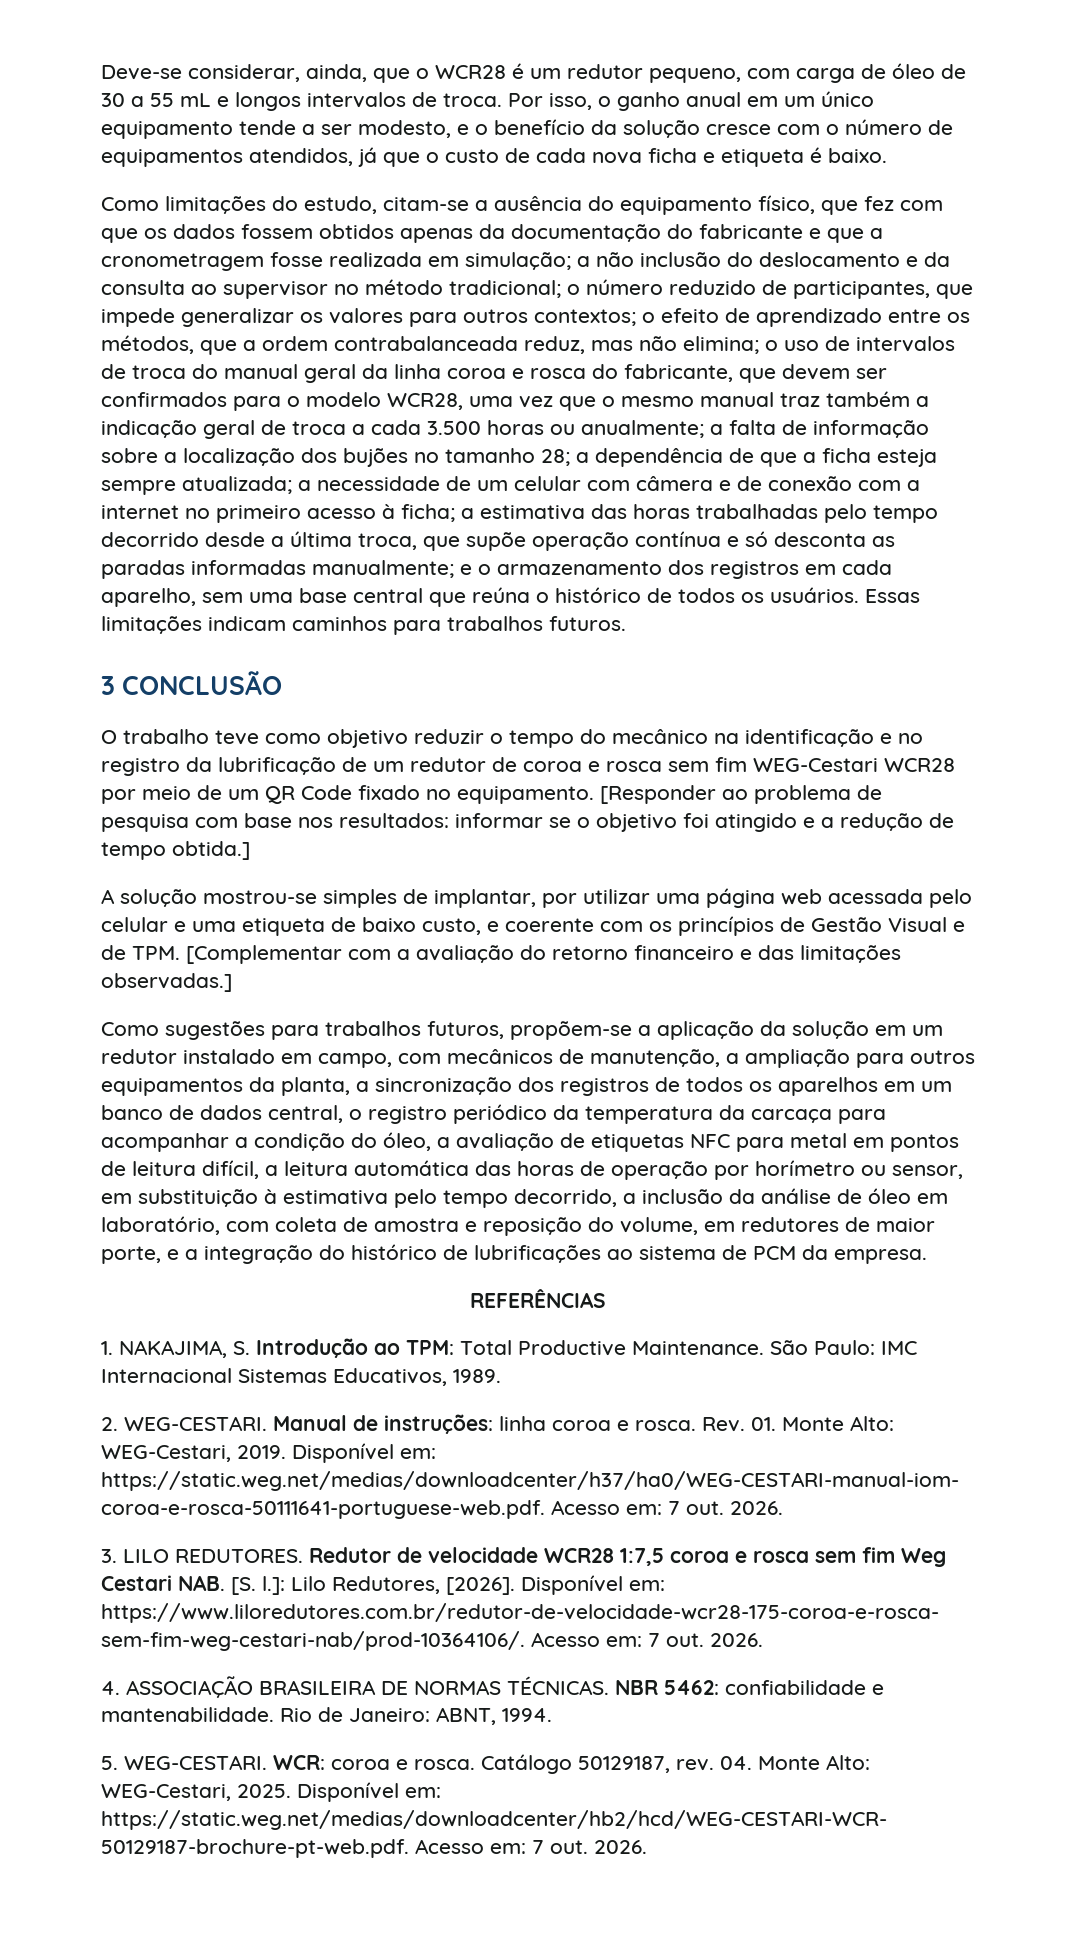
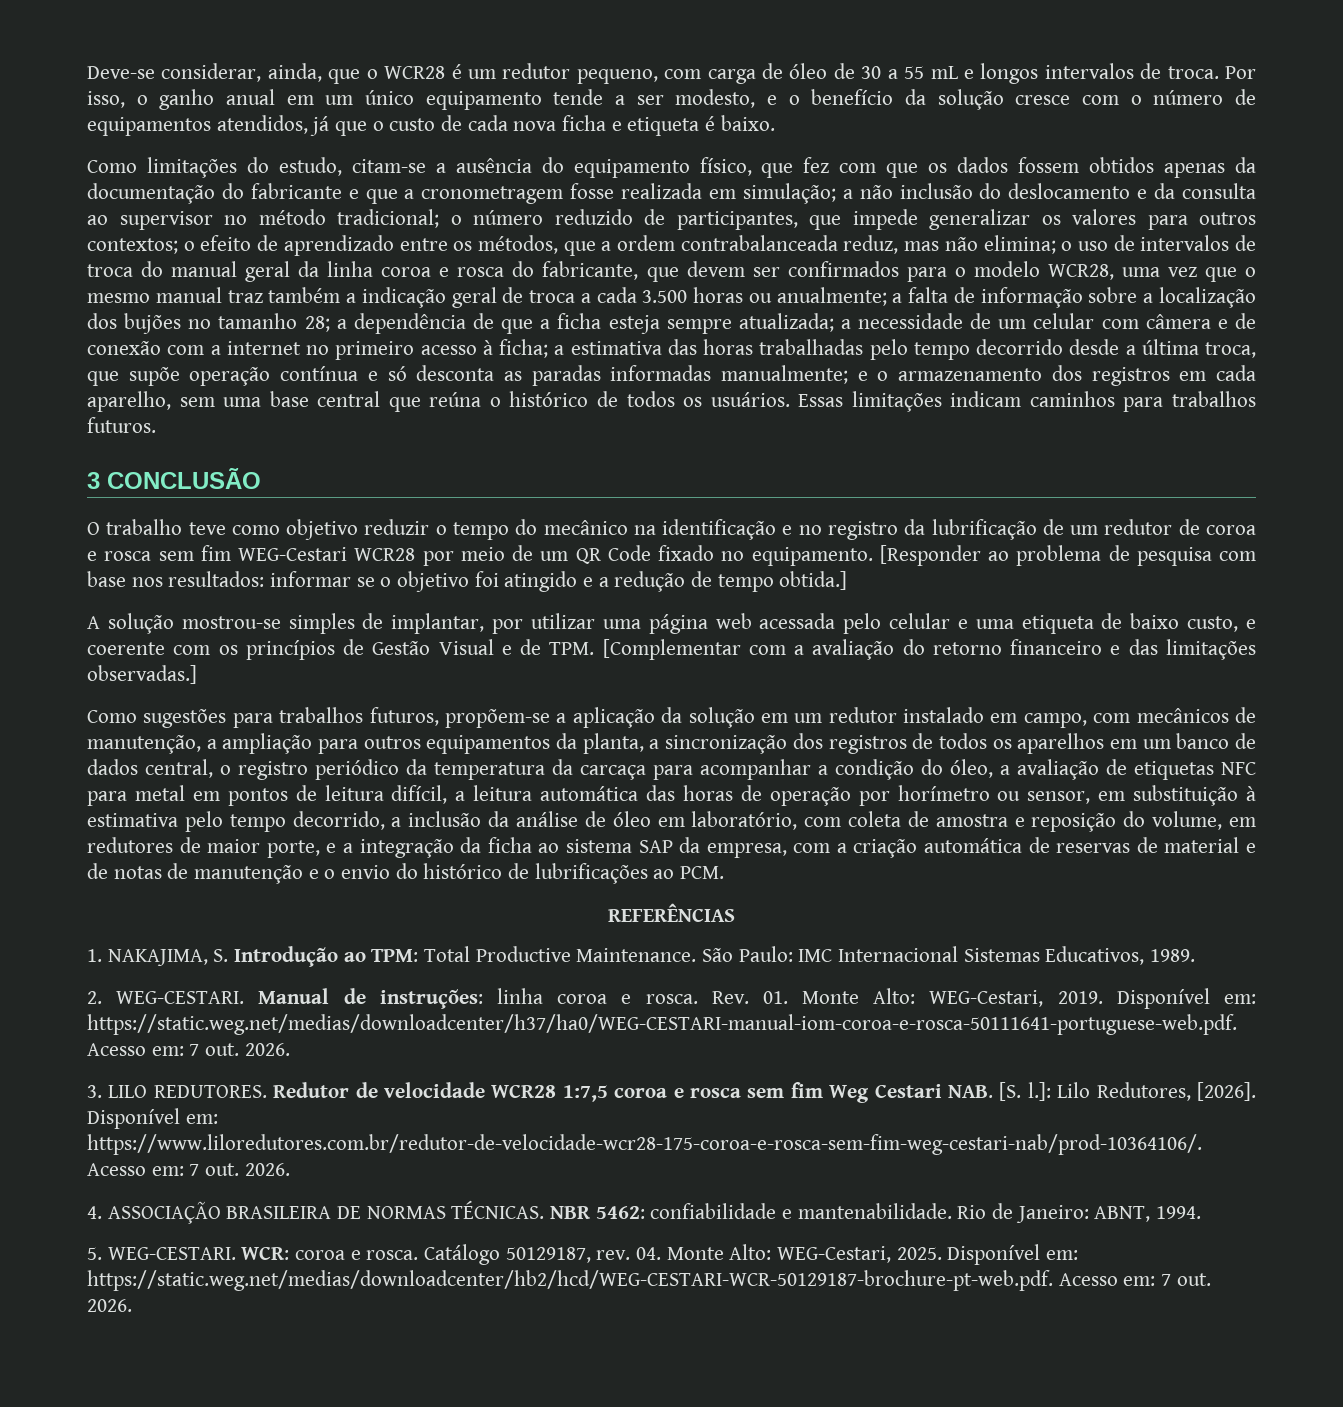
- Como sugestões para trabalhos futuros, propõem-se a aplicação da solução em um redutor instalado em campo, com mecânicos de manutenção, a ampliação para outros equipamentos da planta, a sincronização dos registros de todos os aparelhos em um banco de dados central, o registro periódico da temperatura da carcaça para acompanhar a condição do óleo, a avaliação de etiquetas NFC para metal em pontos de leitura difícil, a leitura automática das horas de operação por horímetro ou sensor, em substituição à estimativa pelo tempo decorrido, a inclusão da análise de óleo em laboratório, com coleta de amostra e reposição do volume, em redutores de maior porte, e a integração do histórico de lubrificações ao sistema de PCM da empresa.
+ Como sugestões para trabalhos futuros, propõem-se a aplicação da solução em um redutor instalado em campo, com mecânicos de manutenção, a ampliação para outros equipamentos da planta, a sincronização dos registros de todos os aparelhos em um banco de dados central, o registro periódico da temperatura da carcaça para acompanhar a condição do óleo, a avaliação de etiquetas NFC para metal em pontos de leitura difícil, a leitura automática das horas de operação por horímetro ou sensor, em substituição à estimativa pelo tempo decorrido, a inclusão da análise de óleo em laboratório, com coleta de amostra e reposição do volume, em redutores de maior porte, e a integração da ficha ao sistema SAP da empresa, com a criação automática de reservas de material e de notas de manutenção e o envio do histórico de lubrificações ao PCM.

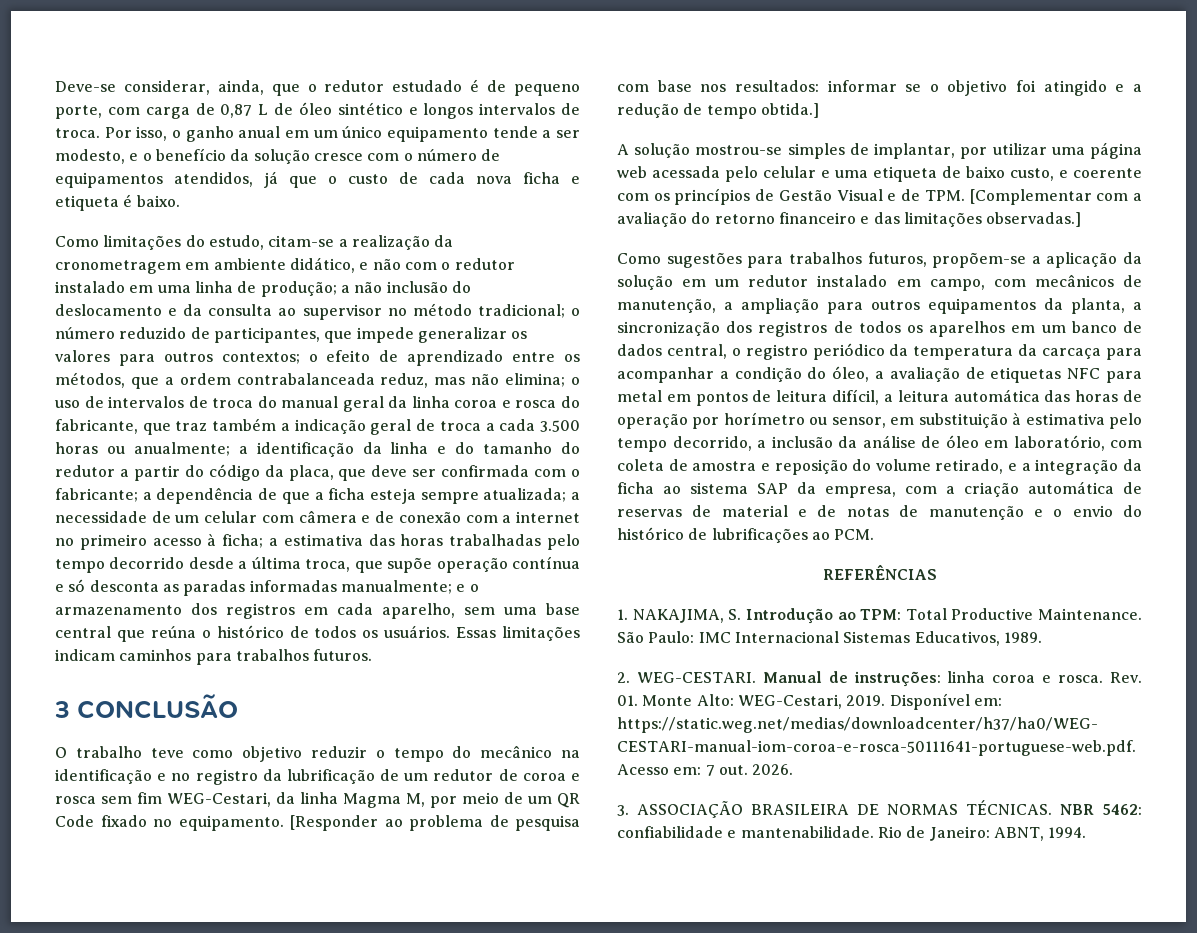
- Deve-se considerar, ainda, que o WCR28 é um redutor pequeno, com carga de óleo de 30 a 55 mL e longos intervalos de troca.
+ Deve-se considerar, ainda, que o redutor estudado é de pequeno porte, com carga de 0,87 L de óleo sintético e longos intervalos de troca.
- Como limitações do estudo, citam-se a ausência do equipamento físico, que fez com que os dados fossem obtidos apenas da documentação do fabricante e que a cronometragem fosse realizada em simulação;
+ Como limitações do estudo, citam-se a realização da cronometragem em ambiente didático, e não com o redutor instalado em uma linha de produção;
- o uso de intervalos de troca do manual geral da linha coroa e rosca do fabricante, que devem ser confirmados para o modelo WCR28, uma vez que o mesmo manual traz também a indicação geral de troca a cada 3.500 horas ou anualmente;
+ o uso de intervalos de troca do manual geral da linha coroa e rosca do fabricante, que traz também a indicação geral de troca a cada 3.500 horas ou anualmente;
- a falta de informação sobre a localização dos bujões no tamanho 28;
+ a identificação da linha e do tamanho do redutor a partir do código da placa, que deve ser confirmada com o fabricante;
- O trabalho teve como objetivo reduzir o tempo do mecânico na identificação e no registro da lubrificação de um redutor de coroa e rosca sem fim WEG-Cestari WCR28 por meio de um QR Code fixado no equipamento.
+ O trabalho teve como objetivo reduzir o tempo do mecânico na identificação e no registro da lubrificação de um redutor de coroa e rosca sem fim WEG-Cestari, da linha Magma M, por meio de um QR Code fixado no equipamento.
- Como sugestões para trabalhos futuros, propõem-se a aplicação da solução em um redutor instalado em campo, com mecânicos de manutenção, a ampliação para outros equipamentos da planta, a sincronização dos registros de todos os aparelhos em um banco de dados central, o registro periódico da temperatura da carcaça para acompanhar a condição do óleo, a avaliação de etiquetas NFC para metal em pontos de leitura difícil, a leitura automática das horas de operação por horímetro ou sensor, em substituição à estimativa pelo tempo decorrido, a inclusão da análise de óleo em laboratório, com coleta de amostra e reposição do volume, em redutores de maior porte, e a integração da ficha ao sistema SAP da empresa, com a criação automática de reservas de material e de notas de manutenção e o envio do histórico de lubrificações ao PCM.
+ Como sugestões para trabalhos futuros, propõem-se a aplicação da solução em um redutor instalado em campo, com mecânicos de manutenção, a ampliação para outros equipamentos da planta, a sincronização dos registros de todos os aparelhos em um banco de dados central, o registro periódico da temperatura da carcaça para acompanhar a condição do óleo, a avaliação de etiquetas NFC para metal em pontos de leitura difícil, a leitura automática das horas de operação por horímetro ou sensor, em substituição à estimativa pelo tempo decorrido, a inclusão da análise de óleo em laboratório, com coleta de amostra e reposição do volume retirado, e a integração da ficha ao sistema SAP da empresa, com a criação automática de reservas de material e de notas de manutenção e o envio do histórico de lubrificações ao PCM.
- 3. LILO REDUTORES. Redutor de velocidade WCR28 1:7,5 coroa e rosca sem fim Weg Cestari NAB. [S. l.]: Lilo Redutores, [2026]. Disponível em: https://www.liloredutores.com.br/redutor-de-velocidade-wcr28-175-coroa-e-rosca-sem-fim-weg-cestari-nab/prod-10364106/. Acesso em: 7 out. 2026.
- 4. ASSOCIAÇÃO BRASILEIRA DE NORMAS TÉCNICAS.
+ 3. ASSOCIAÇÃO BRASILEIRA DE NORMAS TÉCNICAS.
- 5. WEG-CESTARI. WCR: coroa e rosca. Catálogo 50129187, rev. 04. Monte Alto: WEG-Cestari, 2025. Disponível em: https://static.weg.net/medias/downloadcenter/hb2/hcd/WEG-CESTARI-WCR-50129187-brochure-pt-web.pdf. Acesso em: 7 out. 2026.

